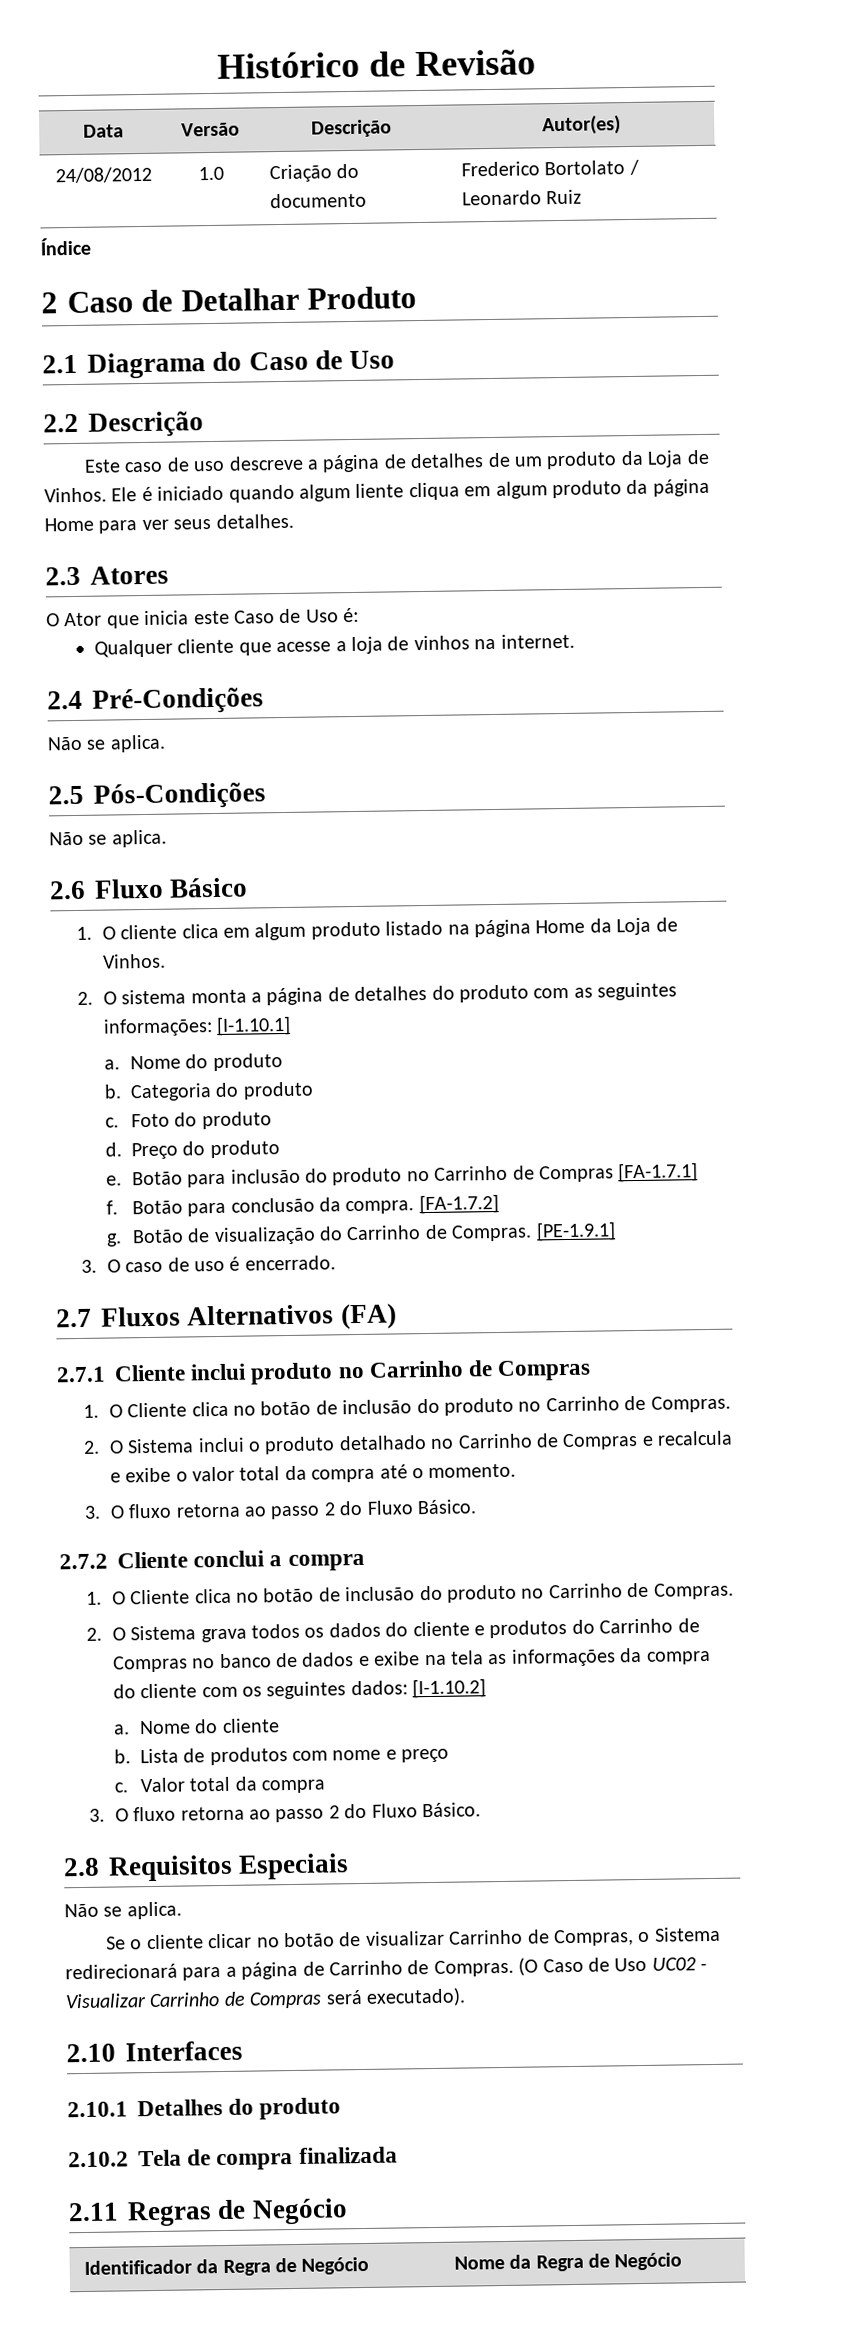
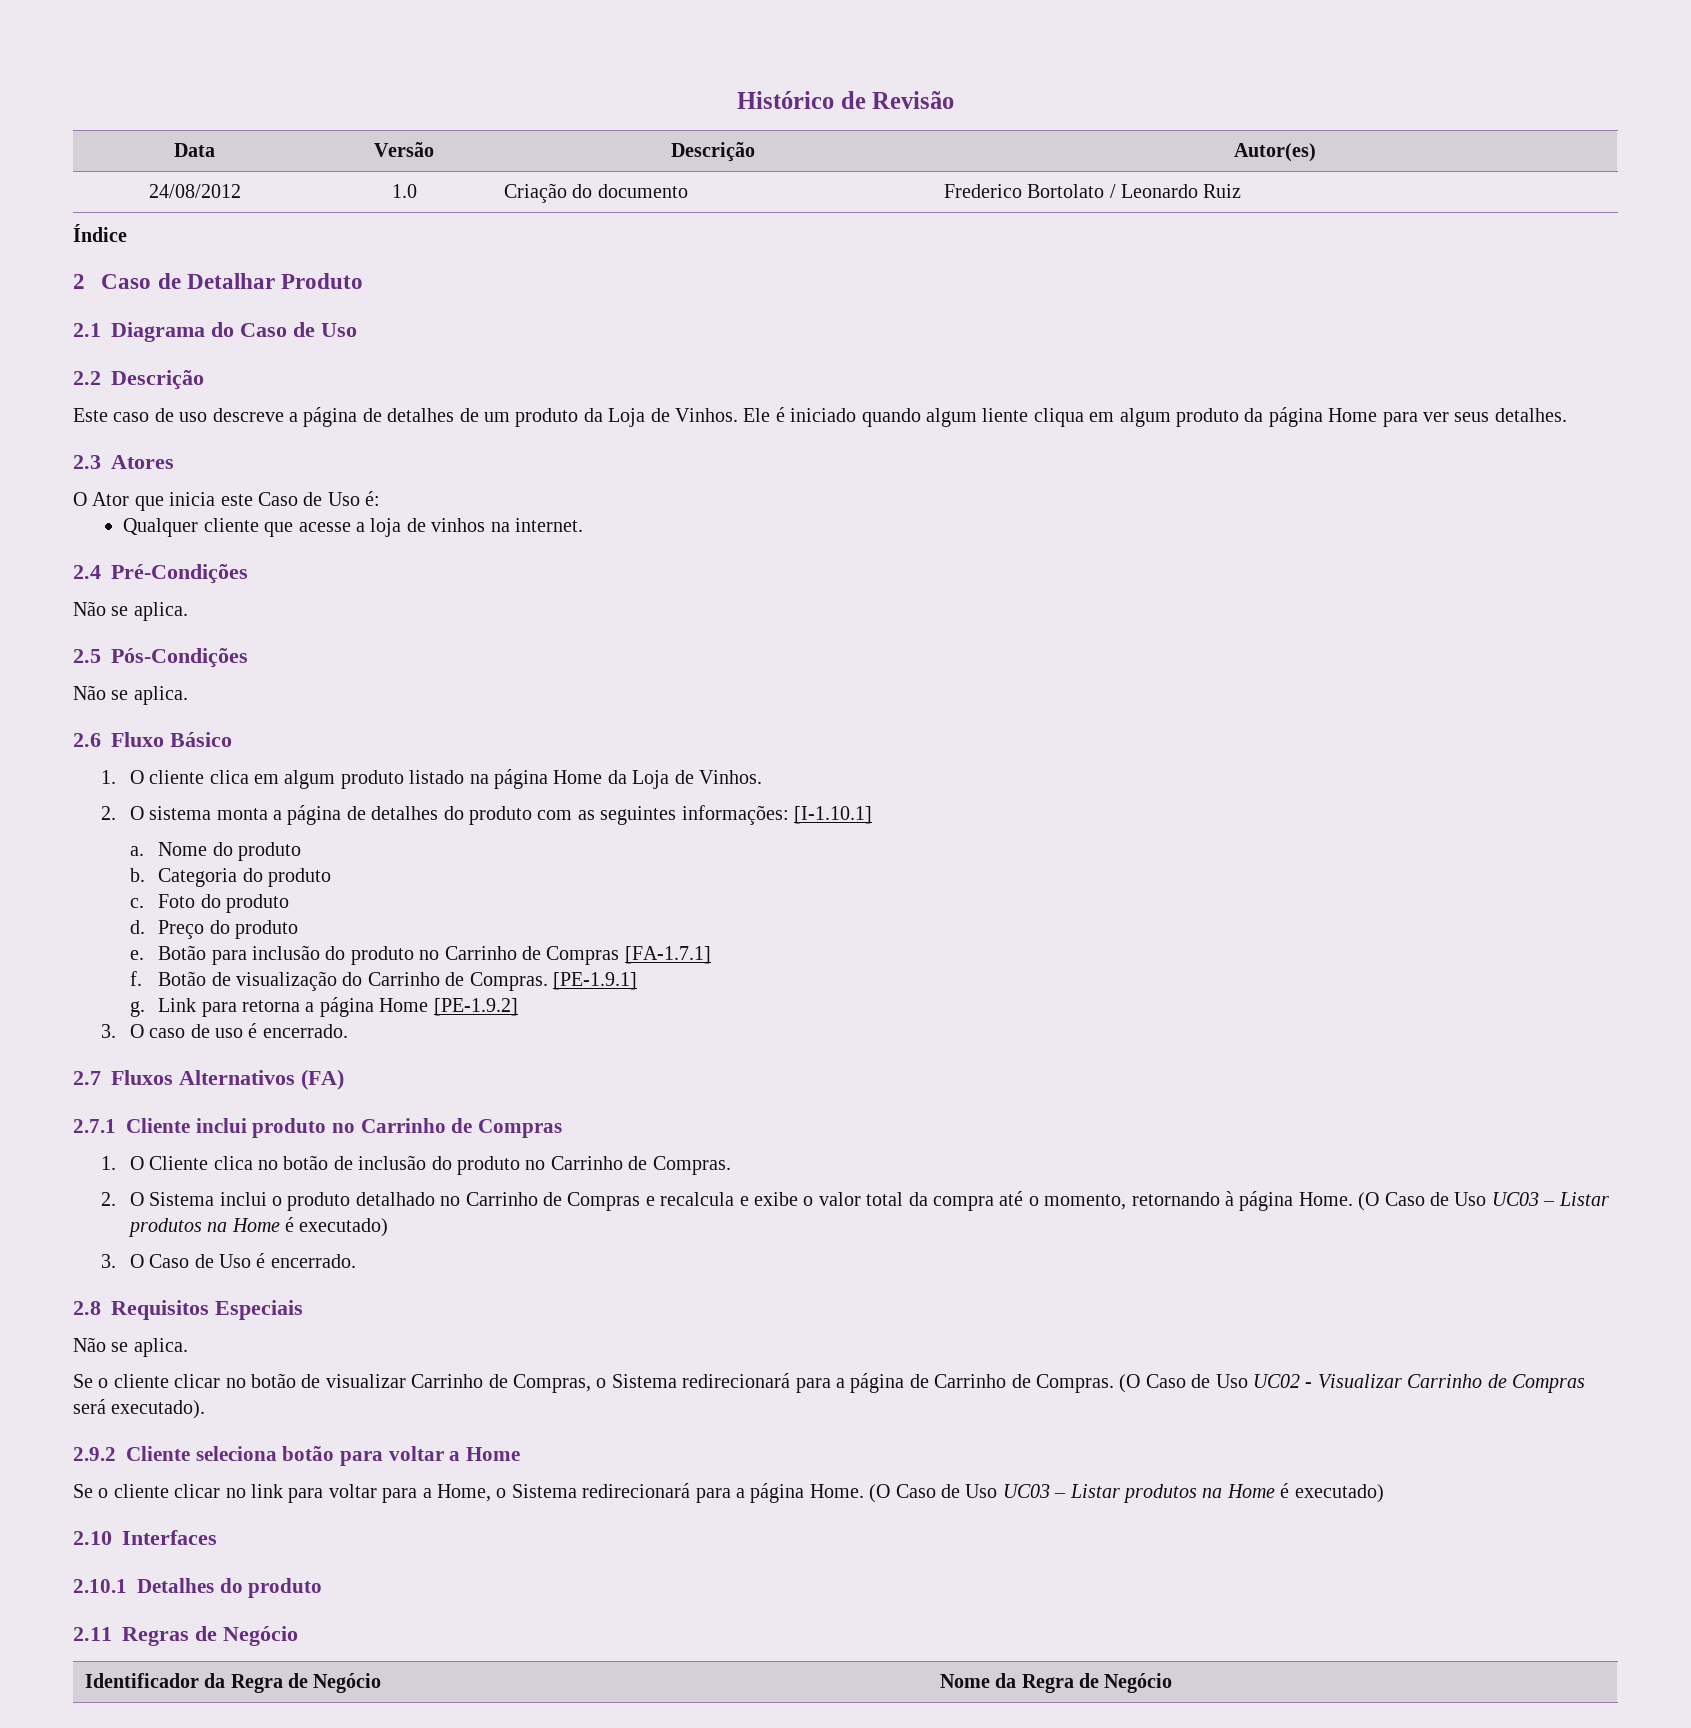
- Botão para conclusão da compra. [FA-1.7.2]
- g. Botão de visualização do Carrinho de Compras.
+ Botão de visualização do Carrinho de Compras.
+ g. Link para retorna a página Home [PE-1.9.2]
- 2. O Sistema inclui o produto detalhado no Carrinho de Compras e recalcula e exibe o valor total da compra até o momento.
- 3. O fluxo retorna ao passo 2 do Fluxo Básico.
- 2.7.2 Cliente conclui a compra
- 1. O Cliente clica no botão de inclusão do produto no Carrinho de Compras.
- 2. O Sistema grava todos os dados do cliente e produtos do Carrinho de Compras no banco de dados e exibe na tela as informações da compra do cliente com os seguintes dados: [I-1.10.2]
- a. Nome do cliente
- b. Lista de produtos com nome e preço
- c. Valor total da compra
- 3. O fluxo retorna ao passo 2 do Fluxo Básico.
+ 2. O Sistema inclui o produto detalhado no Carrinho de Compras e recalcula e exibe o valor total da compra até o momento, retornando à página Home. (O Caso de Uso UC03 – Listar produtos na Home é executado)
+ 3. O Caso de Uso é encerrado.
+ 2.9.2 Cliente seleciona botão para voltar a Home
+ Se o cliente clicar no link para voltar para a Home, o Sistema redirecionará para a página Home. (O Caso de Uso UC03 – Listar produtos na Home é executado)
- 2.10.2 Tela de compra finalizada

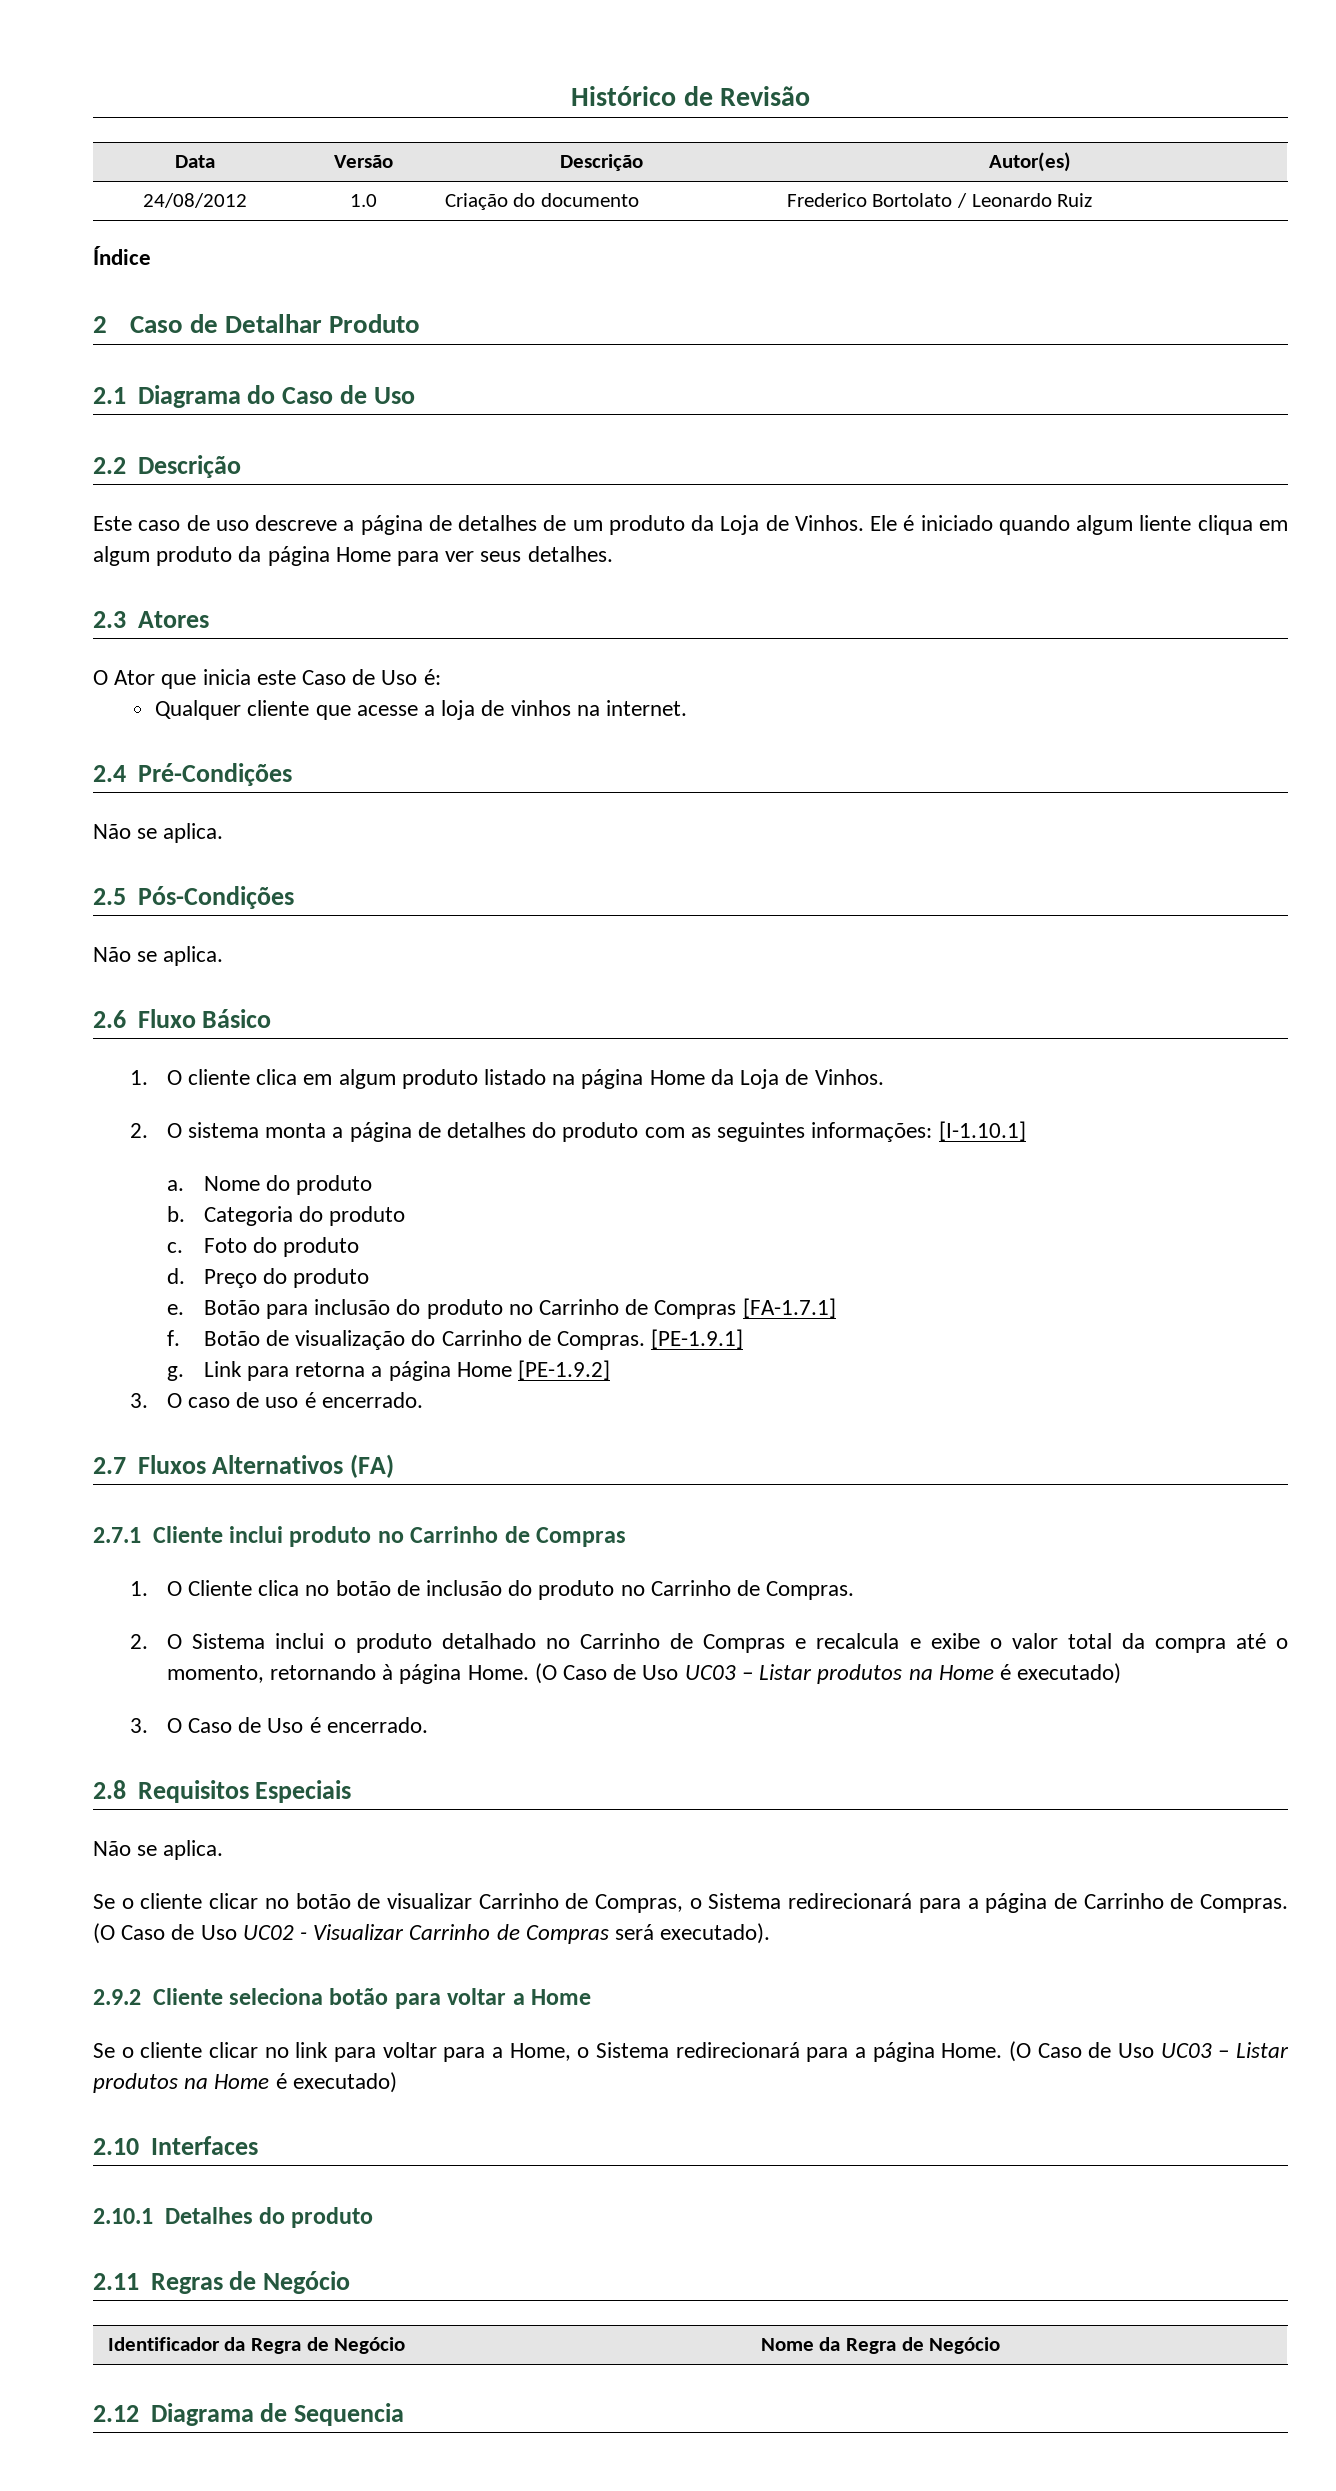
+ 2.12 Diagrama de Sequencia

